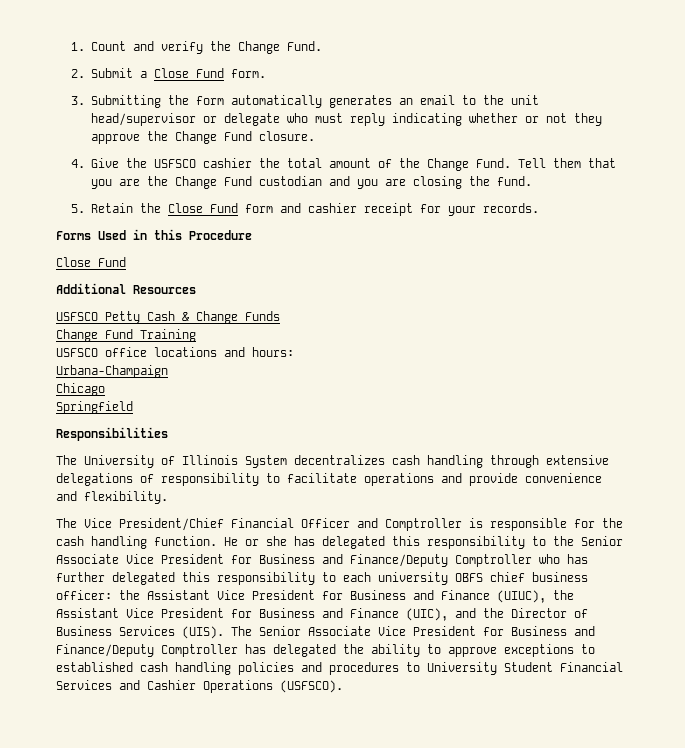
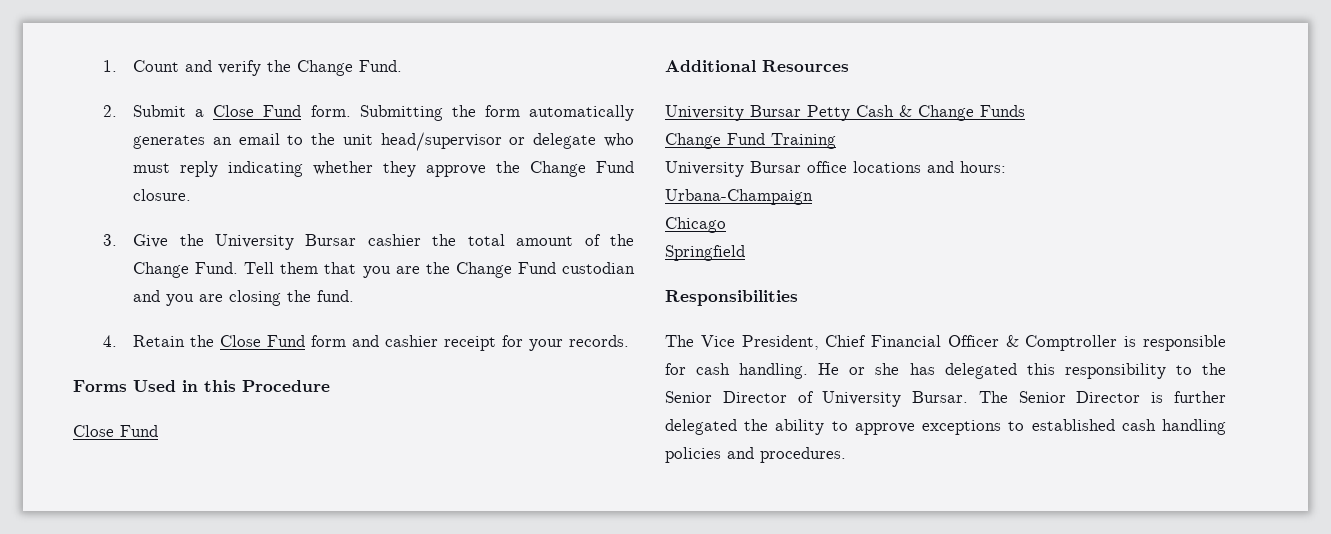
- 2. Submit a Close Fund form.
- 3. Submitting the form automatically generates an email to the unit head/supervisor or delegate who must reply indicating whether or not they approve the Change Fund closure.
+ 2. Submit a Close Fund form. Submitting the form automatically generates an email to the unit head/supervisor or delegate who must reply indicating whether they approve the Change Fund closure.
- 4. Give the USFSCO cashier the total amount of the Change Fund.
+ 3. Give the University Bursar cashier the total amount of the Change Fund.
- 5. Retain the Close Fund form and cashier receipt for your records.
+ 4. Retain the Close Fund form and cashier receipt for your records.
- USFSCO Petty Cash & Change Funds
+ University Bursar Petty Cash & Change Funds
- USFSCO office locations and hours:
+ University Bursar office locations and hours:
- The University of Illinois System decentralizes cash handling through extensive delegations of responsibility to facilitate operations and provide convenience and flexibility.
- The Vice President/Chief Financial Officer and Comptroller is responsible for the cash handling function.
+ The Vice President, Chief Financial Officer & Comptroller is responsible for cash handling.
- He or she has delegated this responsibility to the Senior Associate Vice President for Business and Finance/Deputy Comptroller who has further delegated this responsibility to each university OBFS chief business officer: the Assistant Vice President for Business and Finance (UIUC), the Assistant Vice President for Business and Finance (UIC), and the Director of Business Services (UIS). The Senior Associate Vice President for Business and Finance/Deputy Comptroller has delegated the ability to approve exceptions to established cash handling policies and procedures to University Student Financial Services and Cashier Operations (USFSCO).
+ He or she has delegated this responsibility to the Senior Director of University Bursar. The Senior Director is further delegated the ability to approve exceptions to established cash handling policies and procedures.

